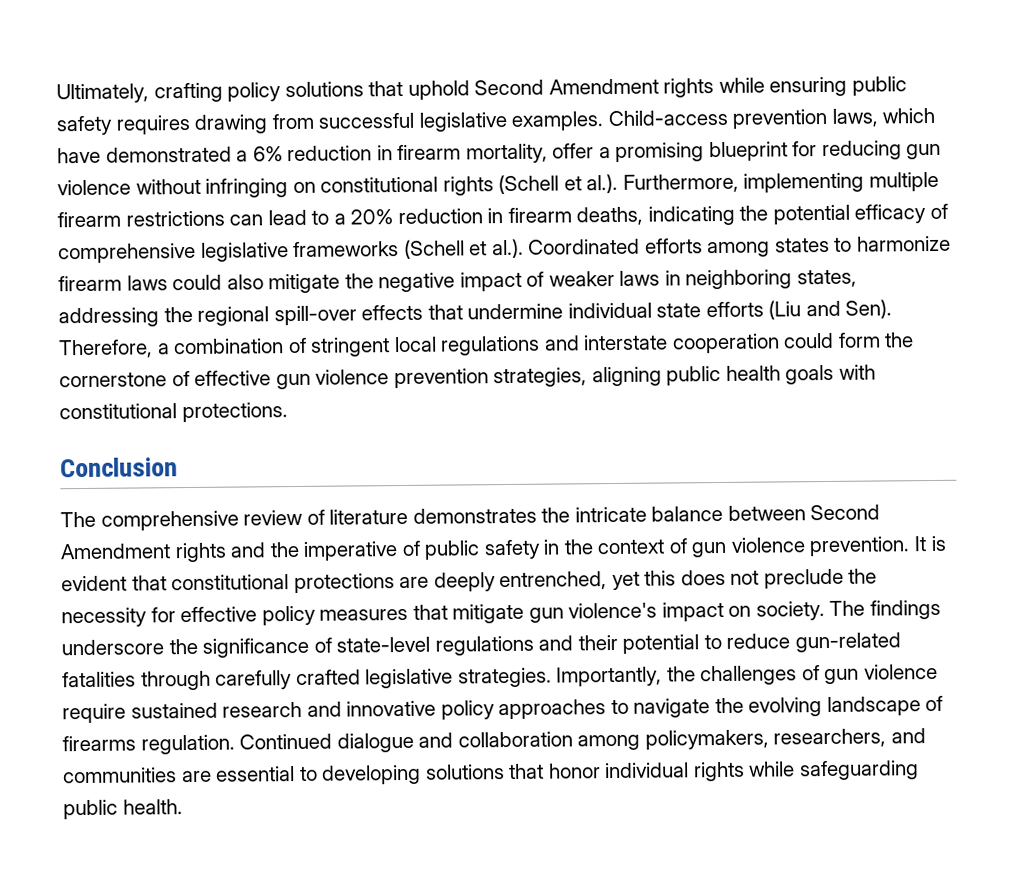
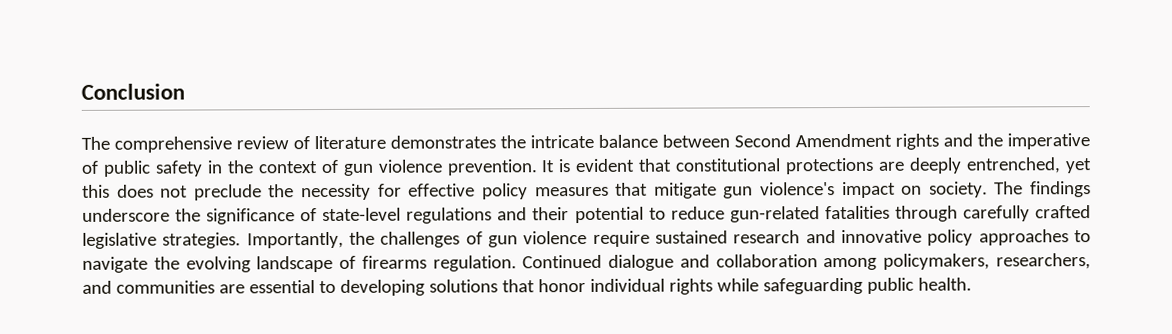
- Ultimately, crafting policy solutions that uphold Second Amendment rights while ensuring public safety requires drawing from successful legislative examples. Child-access prevention laws, which have demonstrated a 6% reduction in firearm mortality, offer a promising blueprint for reducing gun violence without infringing on constitutional rights (Schell et al.). Furthermore, implementing multiple firearm restrictions can lead to a 20% reduction in firearm deaths, indicating the potential efficacy of comprehensive legislative frameworks (Schell et al.). Coordinated efforts among states to harmonize firearm laws could also mitigate the negative impact of weaker laws in neighboring states, addressing the regional spill-over effects that undermine individual state efforts (Liu and Sen). Therefore, a combination of stringent local regulations and interstate cooperation could form the cornerstone of effective gun violence prevention strategies, aligning public health goals with constitutional protections.

